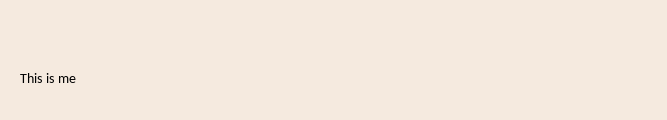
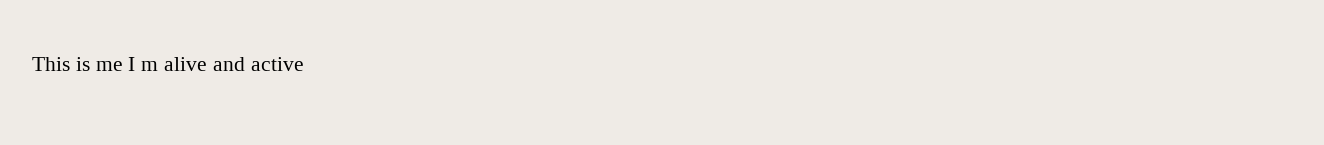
- This is me
+ This is me I m alive and active

